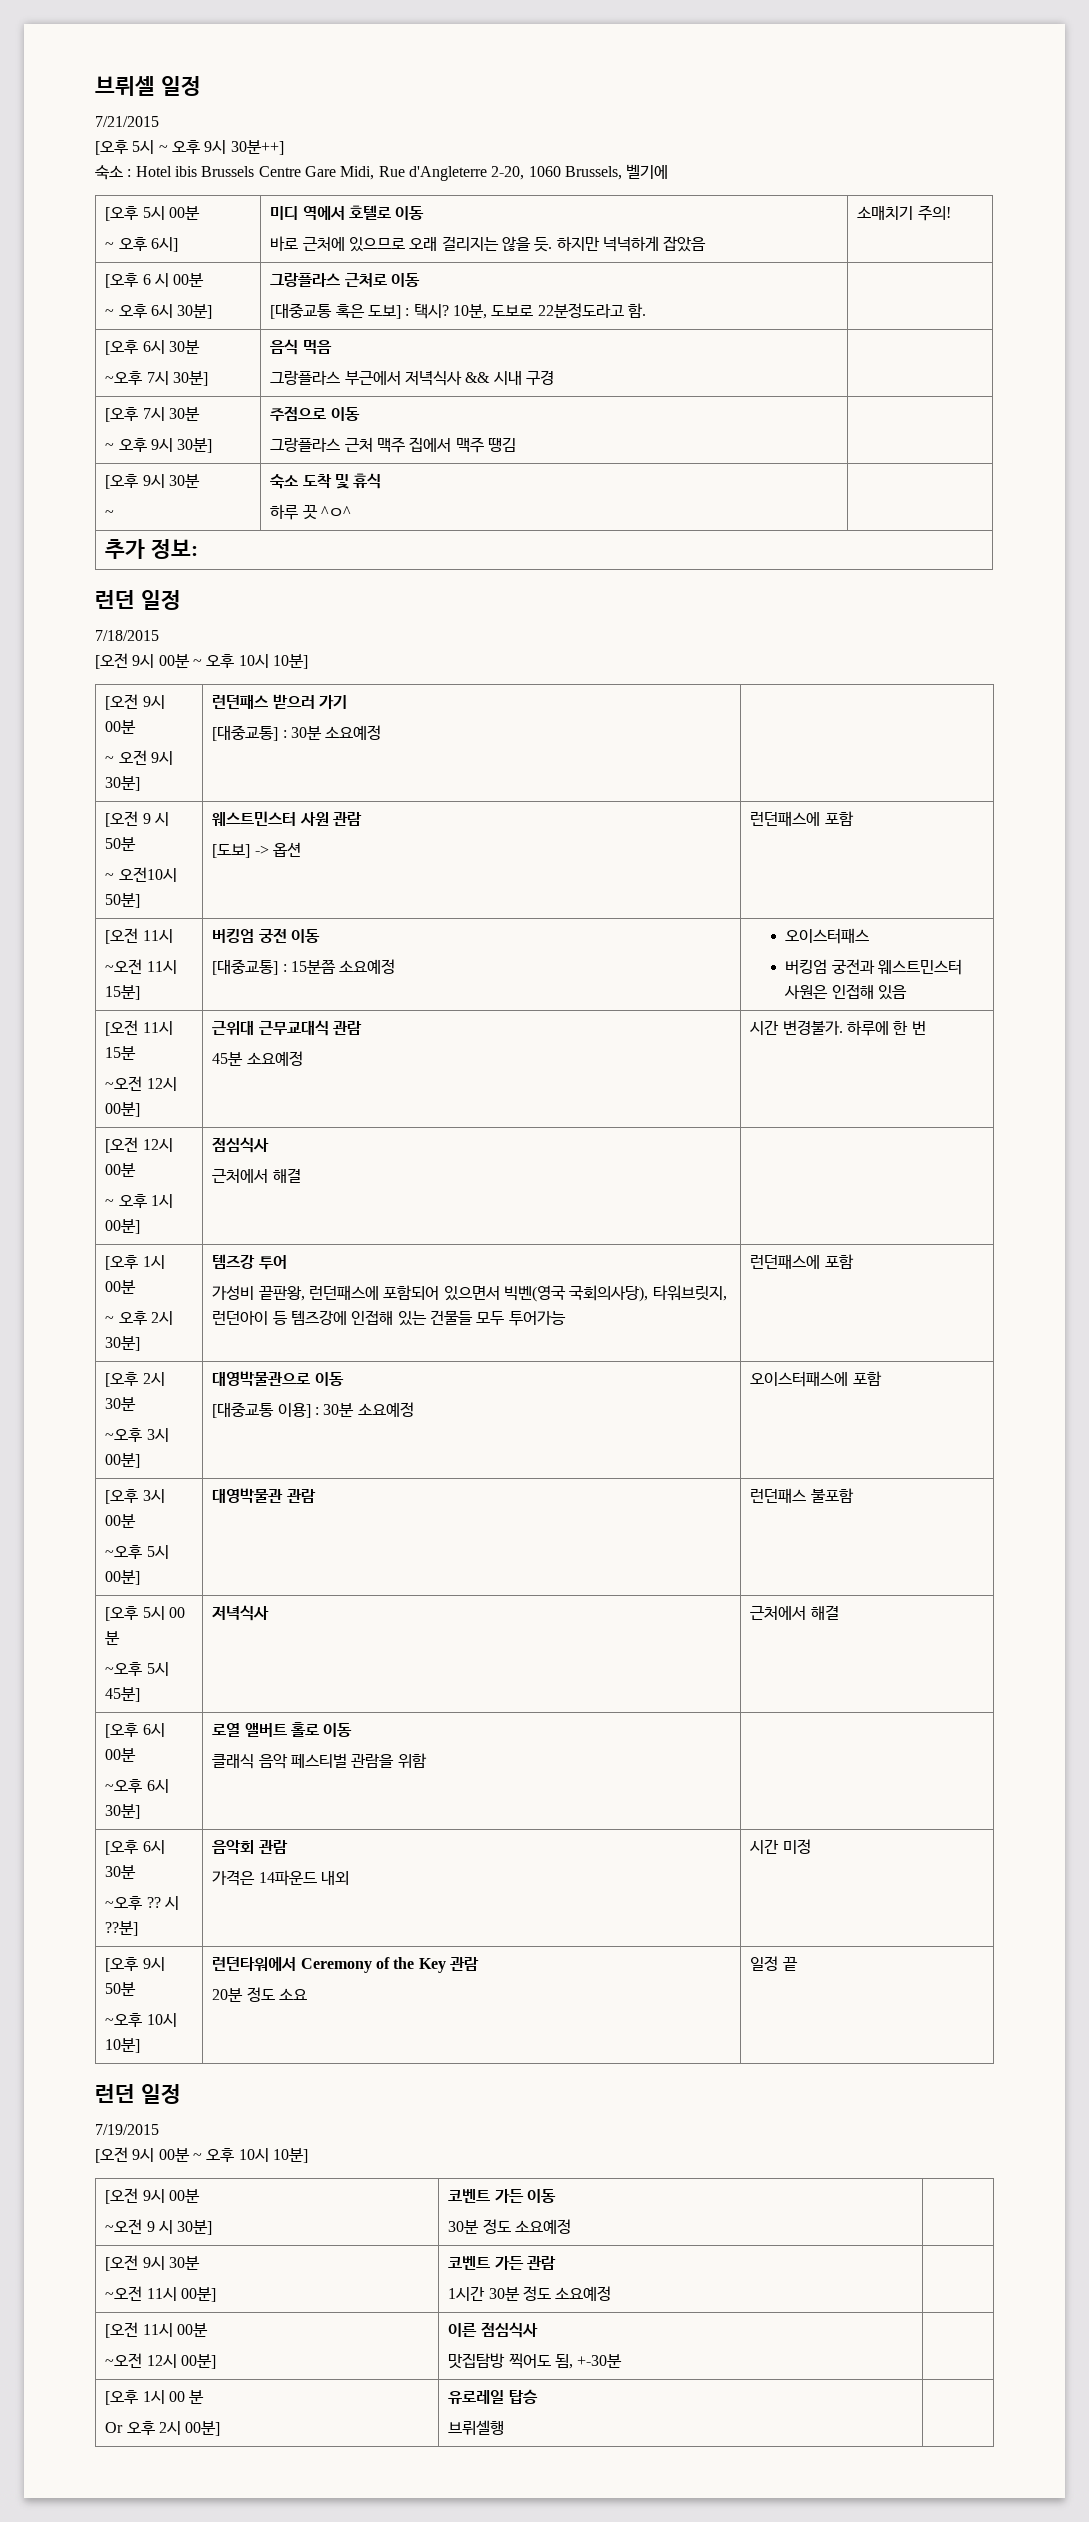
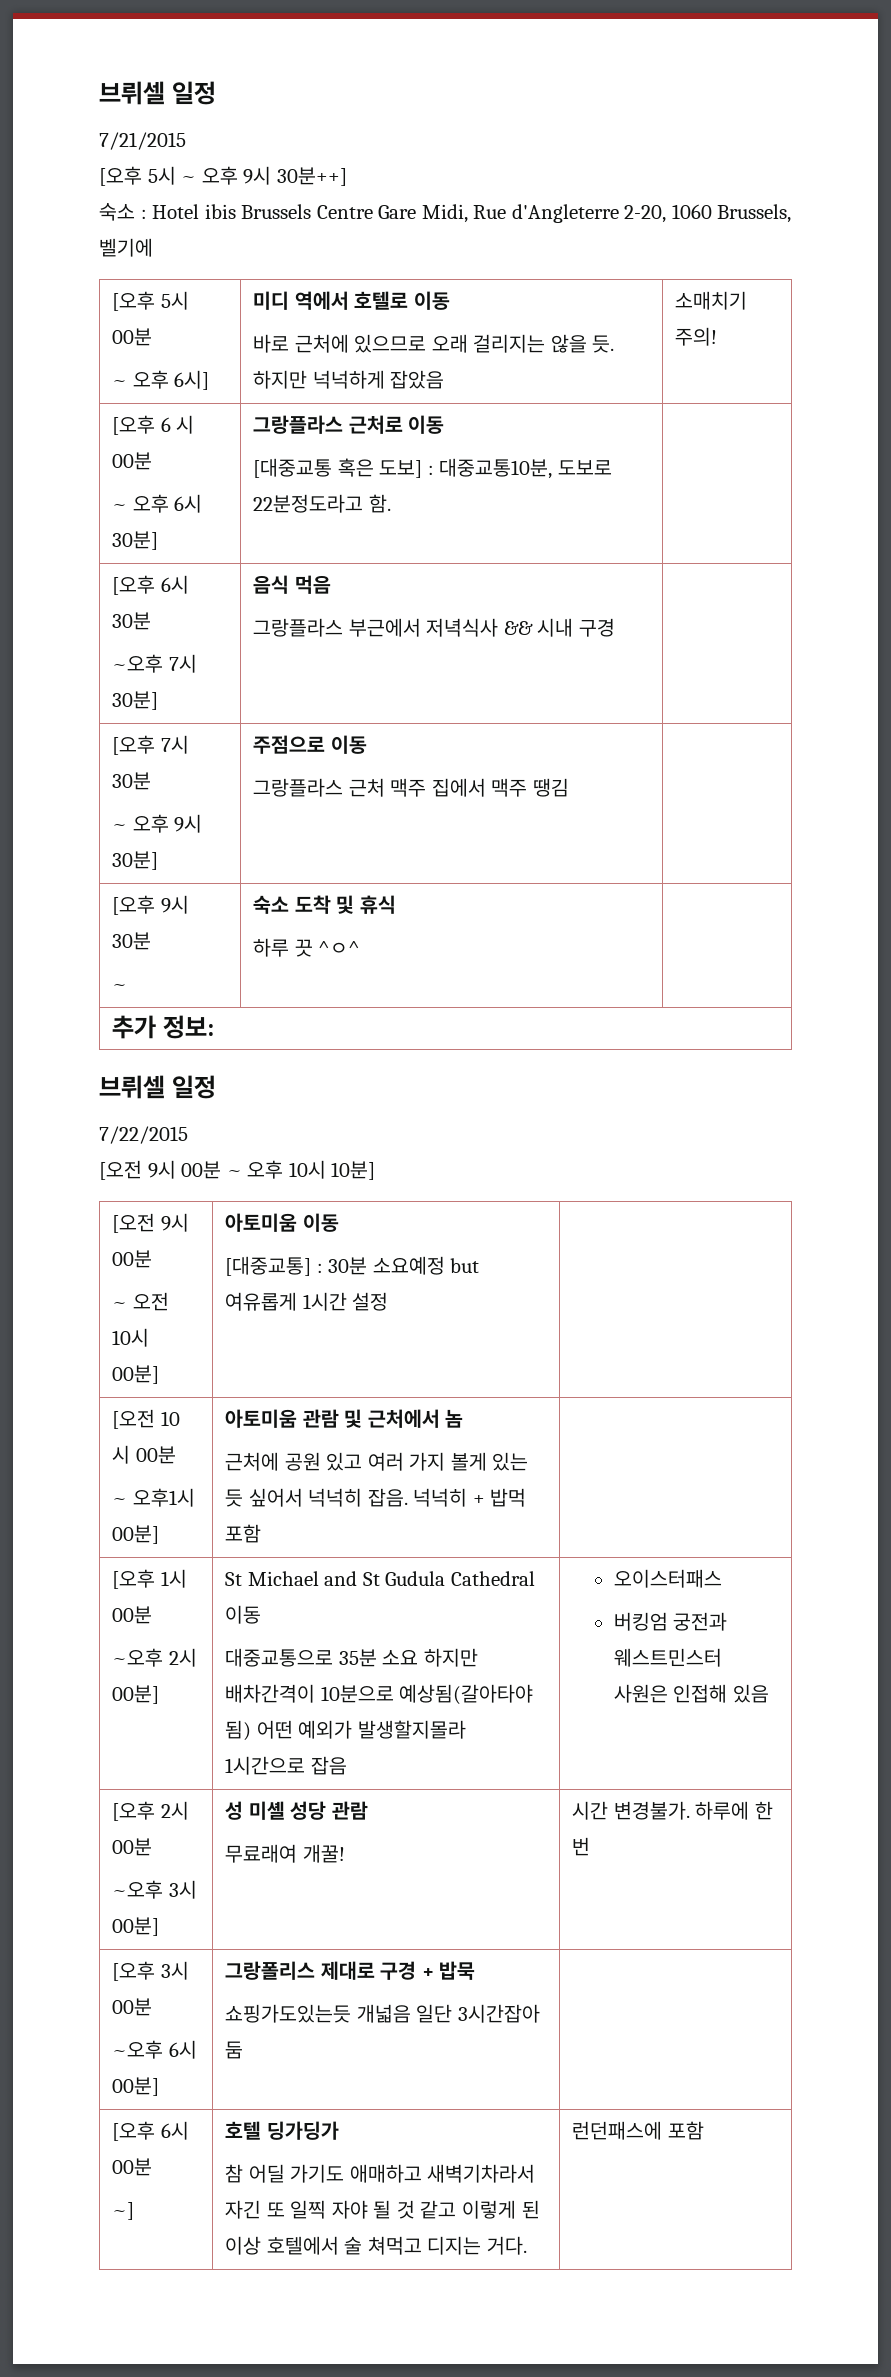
  [오후 6 시 00분
  ~ 오후 6시 30분] | 그랑플라스 근처로 이동
- [대중교통 혹은 도보] : 택시? 10분, 도보로 22분정도라고 함. |
+ [대중교통 혹은 도보] : 대중교통10분, 도보로 22분정도라고 함. |
  추가 정보:
- 런던 일정
- 7/18/2015
+ 브뤼셀 일정
+ 7/22/2015
  [오전 9시 00분 ~ 오후 10시 10분]
  [오전 9시 00분
- ~ 오전 9시 30분] | 런던패스 받으러 가기
- [대중교통] : 30분 소요예정 |
- [오전 9 시 50분
- ~ 오전10시 50분] | 웨스트민스터 사원 관람
- [도보] -> 옵션 | 런던패스에 포함
- [오전 11시
- ~오전 11시 15분] | 버킹엄 궁전 이동
- [대중교통] : 15분쯤 소요예정 | 오이스터패스
+ ~ 오전 10시 00분] | 아토미움 이동
+ [대중교통] : 30분 소요예정 but 여유롭게 1시간 설정 |
+ [오전 10 시 00분
+ ~ 오후1시 00분] | 아토미움 관람 및 근처에서 놈
+ 근처에 공원 있고 여러 가지 볼게 있는 듯 싶어서 넉넉히 잡음. 넉넉히 + 밥먹 포함 |
+ [오후 1시 00분
+ ~오후 2시 00분] | St Michael and St Gudula Cathedral 이동
+ 대중교통으로 35분 소요 하지만 배차간격이 10분으로 예상됨(갈아타야 됨) 어떤 예외가 발생할지몰라 1시간으로 잡음 | 오이스터패스
- [오전 11시 15분
- ~오전 12시 00분] | 근위대 근무교대식 관람
- 45분 소요예정 | 시간 변경불가. 하루에 한 번
+ [오후 2시 00분
+ ~오후 3시 00분] | 성 미셸 성당 관람
+ 무료래여 개꿀! | 시간 변경불가. 하루에 한 번
- [오전 12시 00분
- ~ 오후 1시 00분] | 점심식사
- 근처에서 해결 |
- [오후 1시 00분
- ~ 오후 2시 30분] | 템즈강 투어
- 가성비 끝판왕, 런던패스에 포함되어 있으면서 빅벤(영국 국회의사당), 타워브릿지, 런던아이 등 템즈강에 인접해 있는 건물들 모두 투어가능 | 런던패스에 포함
- [오후 2시 30분
- ~오후 3시 00분] | 대영박물관으로 이동
- [대중교통 이용] : 30분 소요예정 | 오이스터패스에 포함
  [오후 3시 00분
- ~오후 5시 00분] | 대영박물관 관람 | 런던패스 불포함
- [오후 5시 00 분
- ~오후 5시 45분] | 저녁식사 | 근처에서 해결
+ ~오후 6시 00분] | 그랑폴리스 제대로 구경 + 밥묵
+ 쇼핑가도있는듯 개넓음 일단 3시간잡아 둠 |
  [오후 6시 00분
- ~오후 6시 30분] | 로열 앨버트 홀로 이동
- 클래식 음악 페스티벌 관람을 위함 |
- [오후 6시 30분
- ~오후 ?? 시 ??분] | 음악회 관람
- 가격은 14파운드 내외 | 시간 미정
- [오후 9시 50분
- ~오후 10시 10분] | 런던타워에서 Ceremony of the Key 관람
- 20분 정도 소요 | 일정 끝
- 런던 일정
- 7/19/2015
- [오전 9시 00분 ~ 오후 10시 10분]
- [오전 9시 00분
- ~오전 9 시 30분] | 코벤트 가든 이동
- 30분 정도 소요예정 |
- [오전 9시 30분
- ~오전 11시 00분] | 코벤트 가든 관람
- 1시간 30분 정도 소요예정 |
- [오전 11시 00분
- ~오전 12시 00분] | 이른 점심식사
- 맛집탐방 찍어도 됨, +-30분 |
- [오후 1시 00 분
- Or 오후 2시 00분] | 유로레일 탑승
- 브뤼셀행 |
+ ~] | 호텔 딩가딩가
+ 참 어딜 가기도 애매하고 새벽기차라서 자긴 또 일찍 자야 될 것 같고 이렇게 된 이상 호텔에서 술 쳐먹고 디지는 거다. | 런던패스에 포함

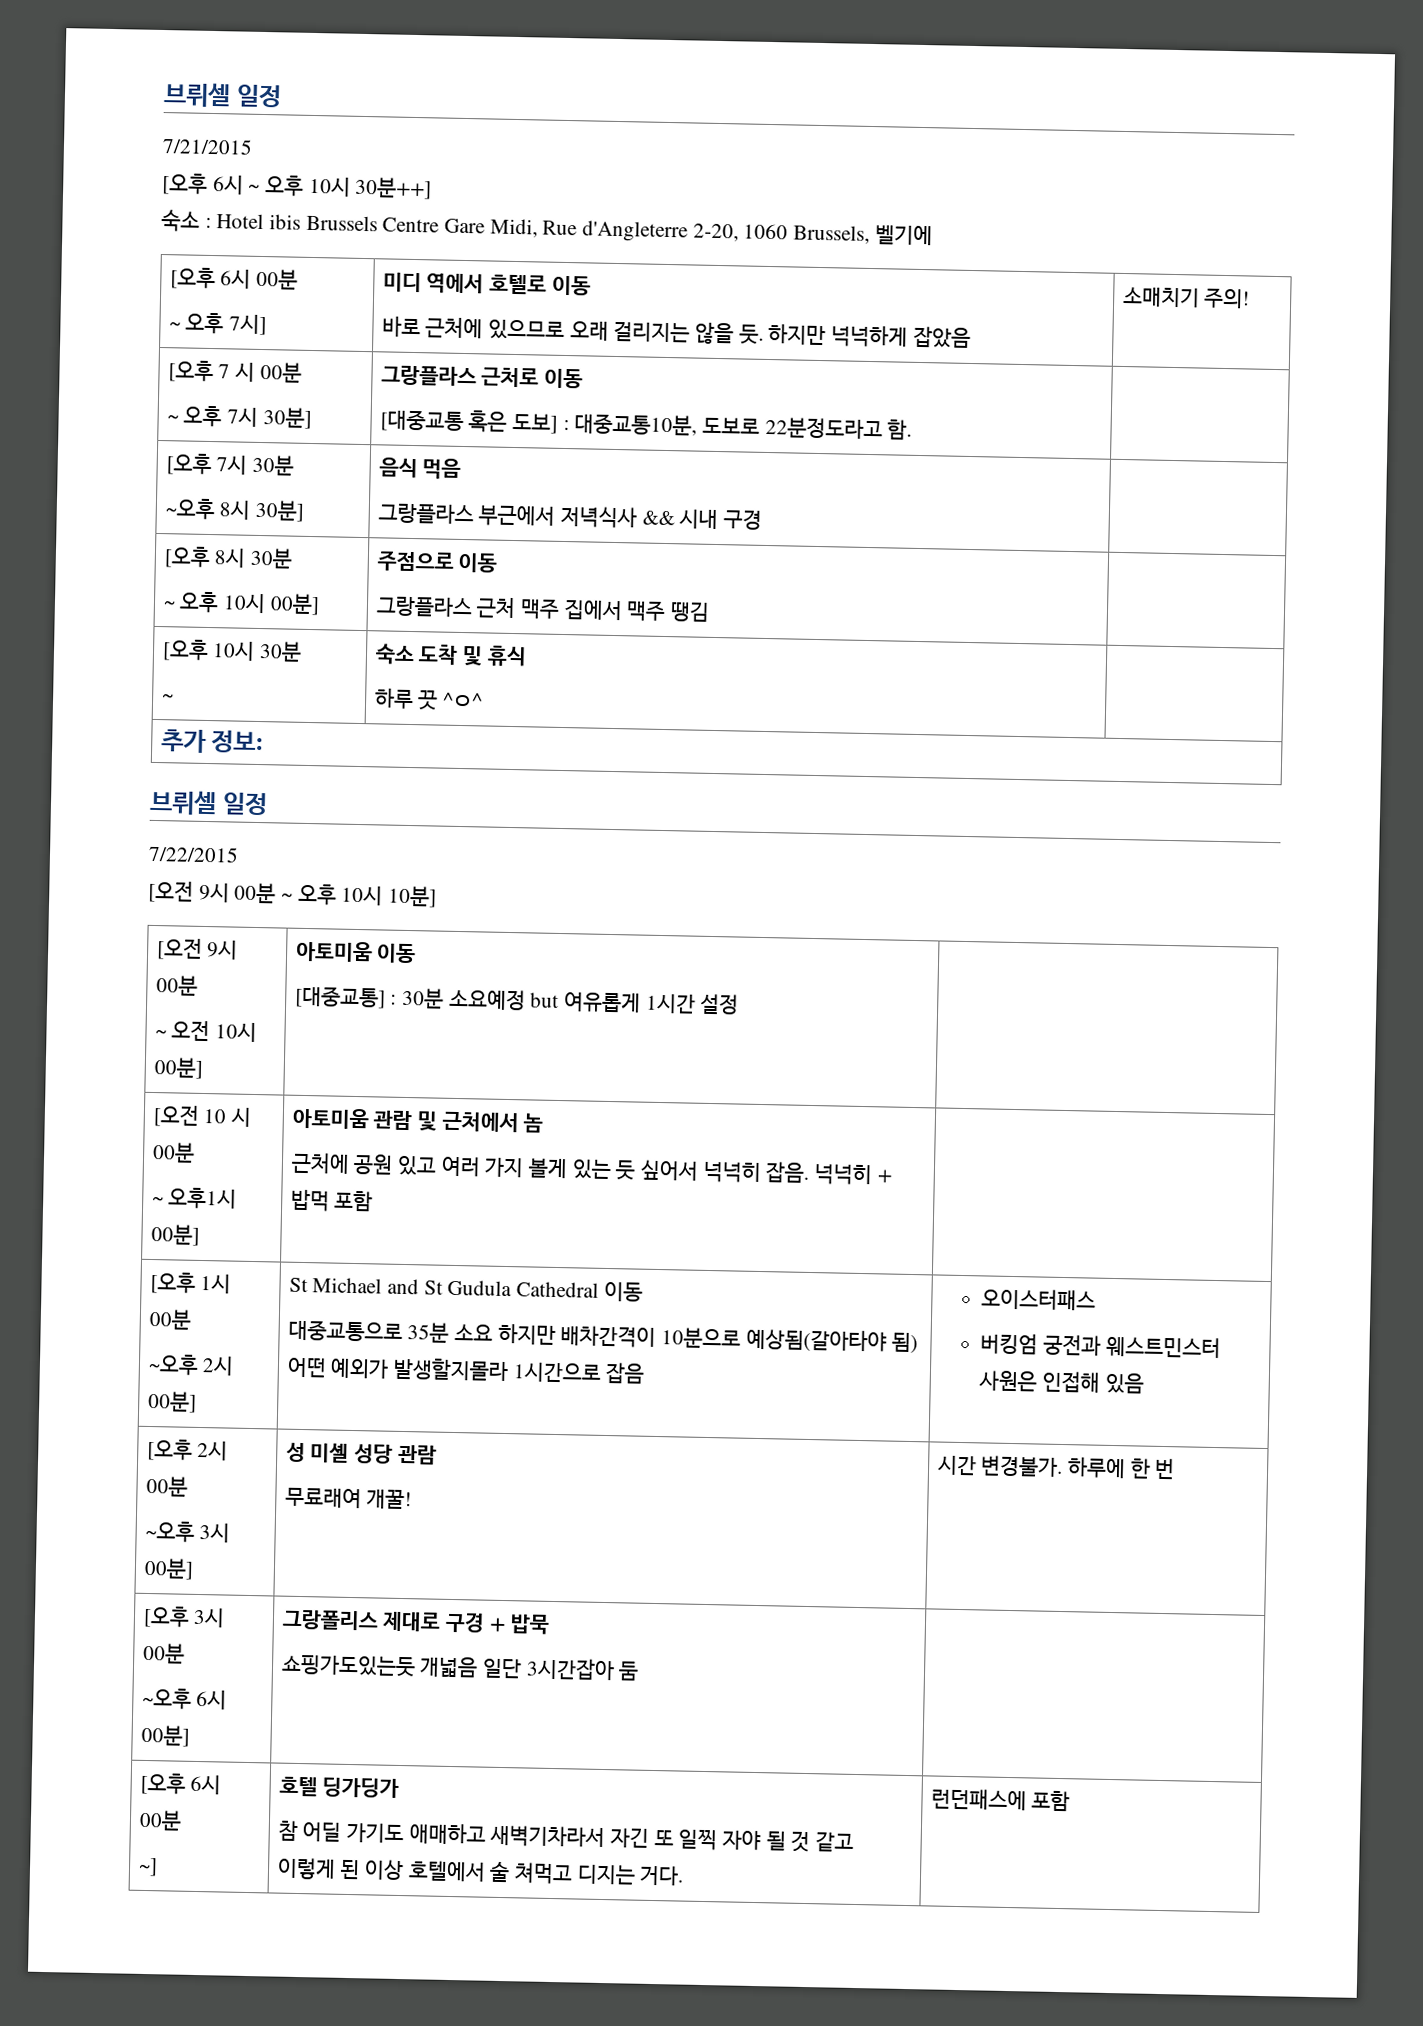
- [오후 5시 ~ 오후 9시 30분++]
+ [오후 6시 ~ 오후 10시 30분++]
  숙소 : Hotel ibis Brussels Centre Gare Midi, Rue d'Angleterre 2-20, 1060 Brussels, 벨기에
- [오후 5시 00분
- ~ 오후 6시] | 미디 역에서 호텔로 이동
+ [오후 6시 00분
+ ~ 오후 7시] | 미디 역에서 호텔로 이동
- [오후 6 시 00분
- ~ 오후 6시 30분] | 그랑플라스 근처로 이동
+ [오후 7 시 00분
+ ~ 오후 7시 30분] | 그랑플라스 근처로 이동
- [오후 6시 30분
- ~오후 7시 30분] | 음식 먹음
+ [오후 7시 30분
+ ~오후 8시 30분] | 음식 먹음
- [오후 7시 30분
- ~ 오후 9시 30분] | 주점으로 이동
+ [오후 8시 30분
+ ~ 오후 10시 00분] | 주점으로 이동
- [오후 9시 30분
+ [오후 10시 30분

